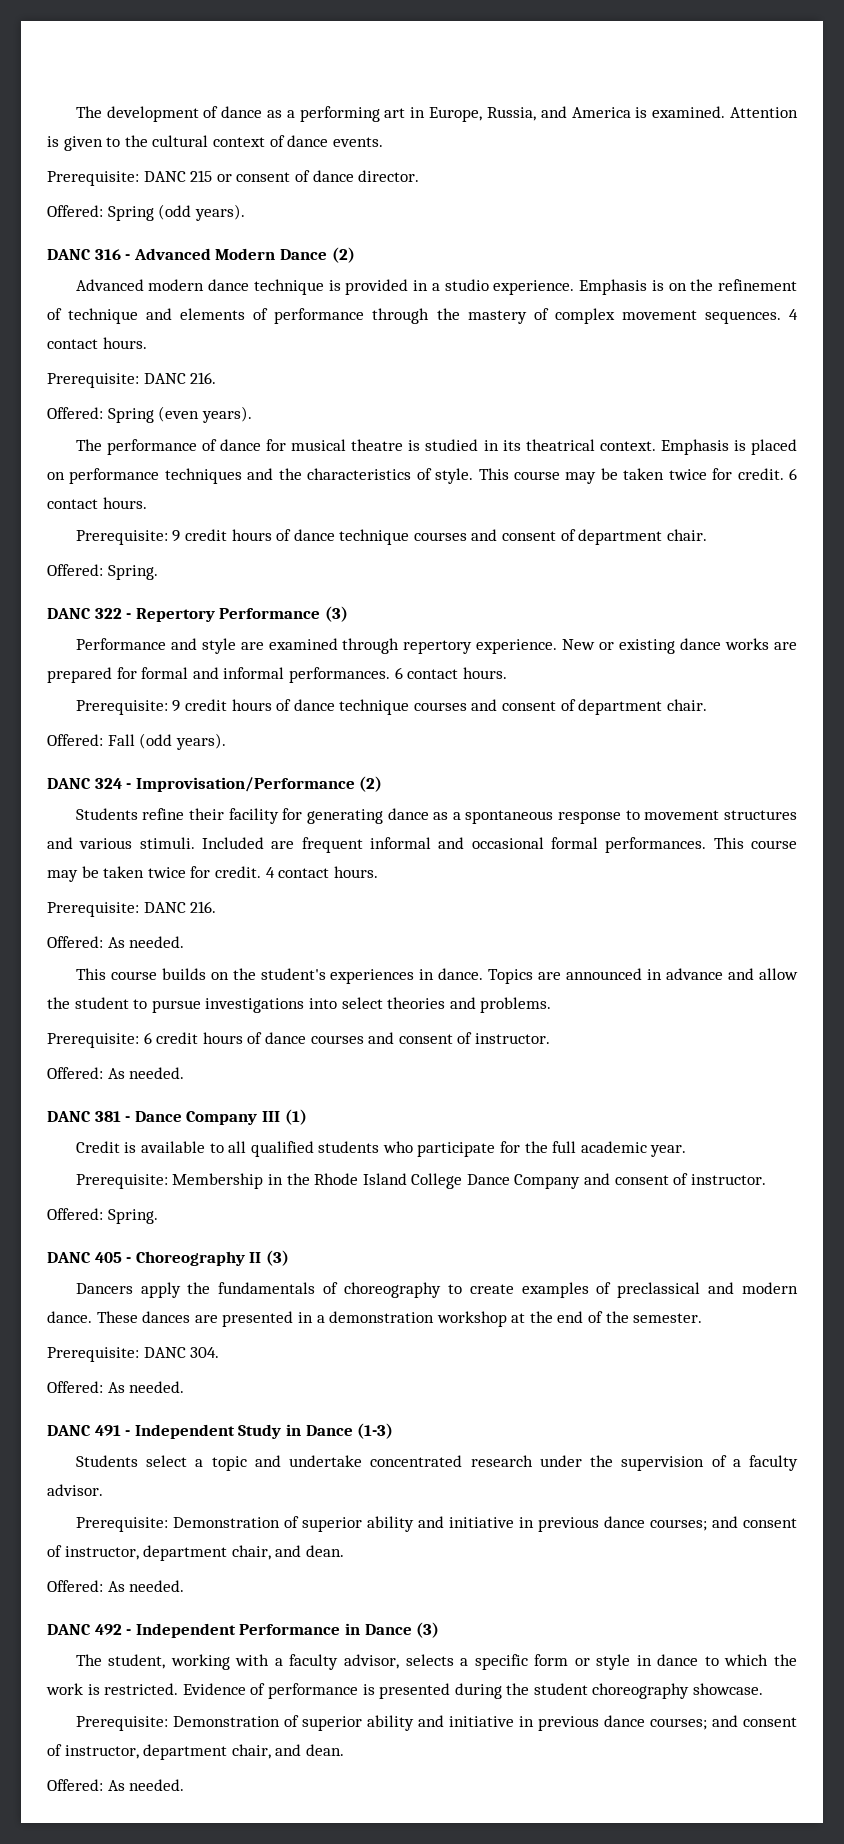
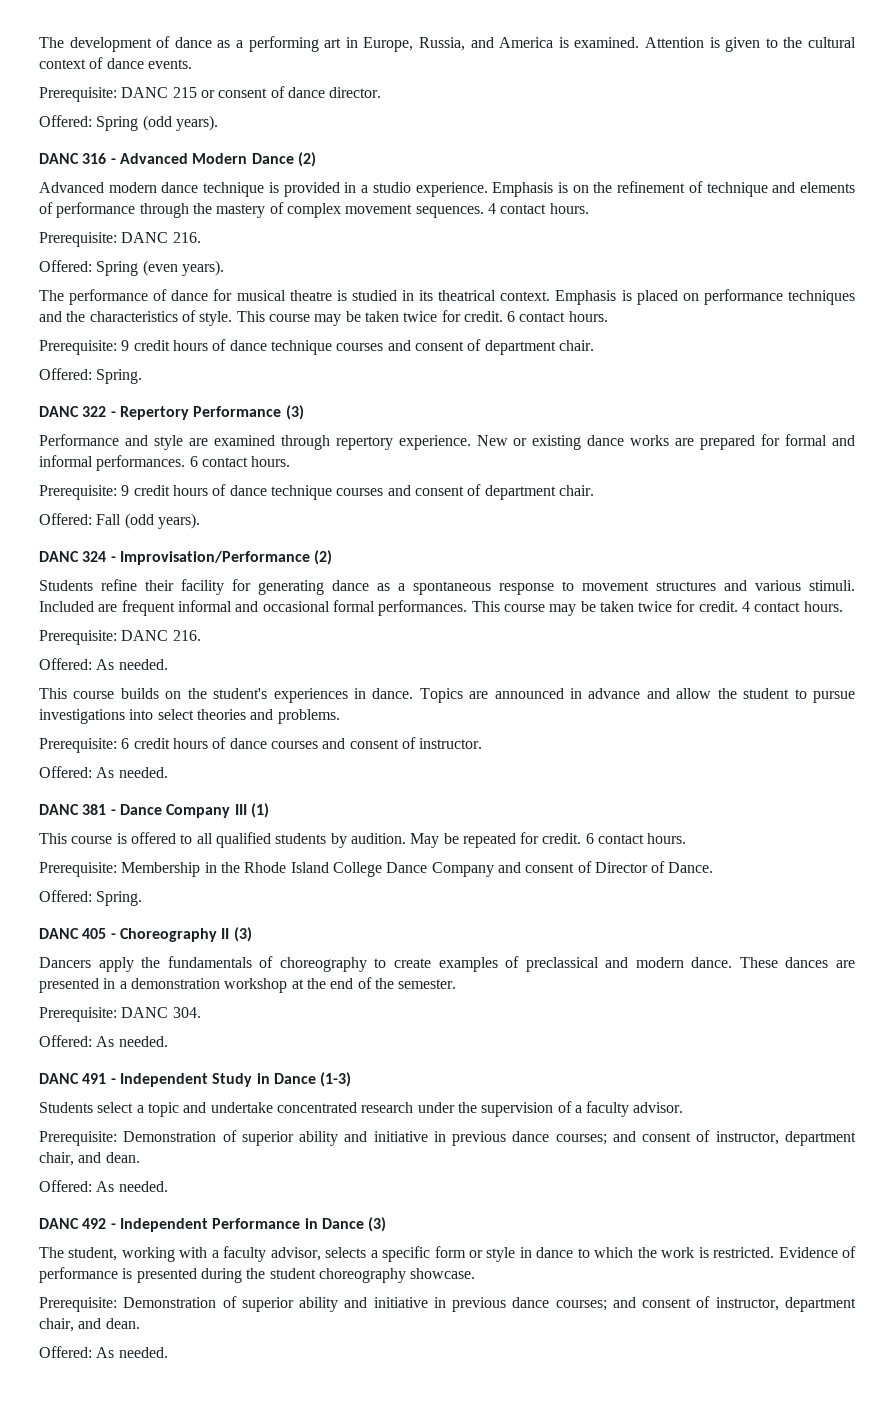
- Credit is available to all qualified students who participate for the full academic year.
+ This course is offered to all qualified students by audition. May be repeated for credit. 6 contact hours.
- Prerequisite: Membership in the Rhode Island College Dance Company and consent of instructor.
+ Prerequisite: Membership in the Rhode Island College Dance Company and consent of Director of Dance.

